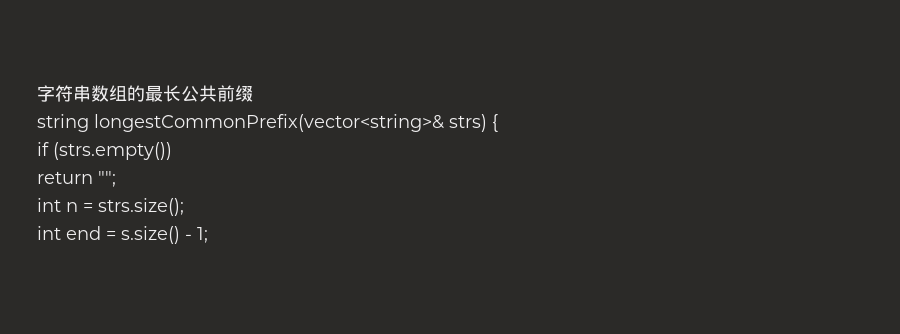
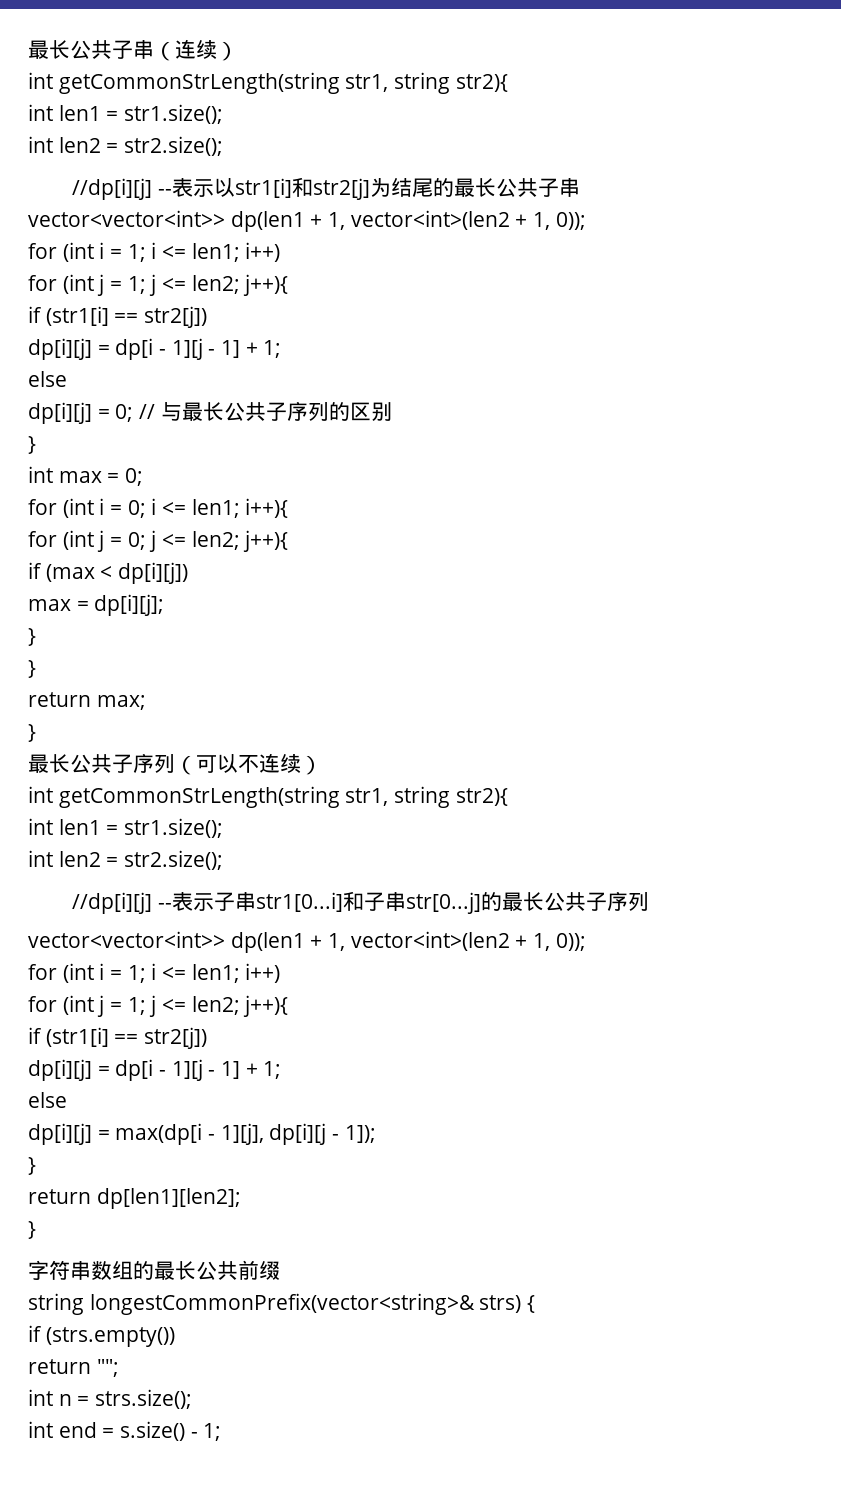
+ 最长公共子串（连续）
+ int getCommonStrLength(string str1, string str2){
+ int len1 = str1.size();
+ int len2 = str2.size();
+ //dp[i][j] --表示以str1[i]和str2[j]为结尾的最长公共子串
+ vector<vector<int>> dp(len1 + 1, vector<int>(len2 + 1, 0));
+ for (int i = 1; i <= len1; i++)
+ for (int j = 1; j <= len2; j++){
+ if (str1[i] == str2[j])
+ dp[i][j] = dp[i - 1][j - 1] + 1;
+ else
+ dp[i][j] = 0; // 与最长公共子序列的区别
+ }
+ int max = 0;
+ for (int i = 0; i <= len1; i++){
+ for (int j = 0; j <= len2; j++){
+ if (max < dp[i][j])
+ max = dp[i][j];
+ }
+ }
+ return max;
+ }
+ 最长公共子序列（可以不连续）
+ int getCommonStrLength(string str1, string str2){
+ int len1 = str1.size();
+ int len2 = str2.size();
+ //dp[i][j] --表示子串str1[0...i]和子串str[0...j]的最长公共子序列
+ vector<vector<int>> dp(len1 + 1, vector<int>(len2 + 1, 0));
+ for (int i = 1; i <= len1; i++)
+ for (int j = 1; j <= len2; j++){
+ if (str1[i] == str2[j])
+ dp[i][j] = dp[i - 1][j - 1] + 1;
+ else
+ dp[i][j] = max(dp[i - 1][j], dp[i][j - 1]);
+ }
+ return dp[len1][len2];
+ }

